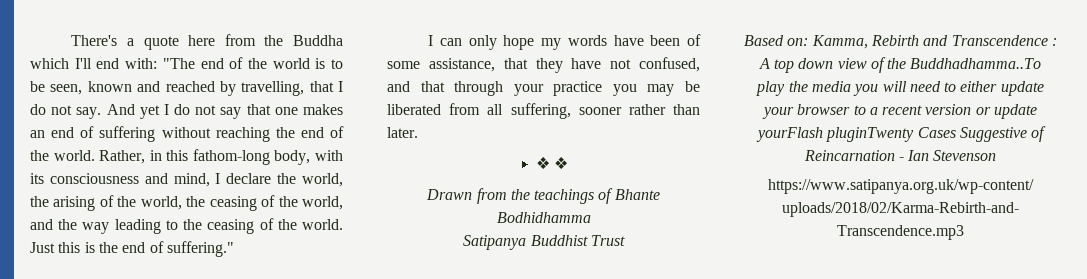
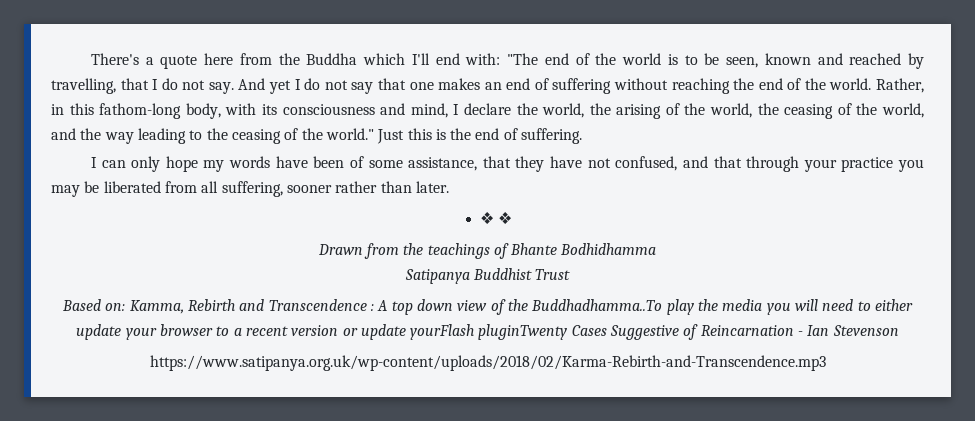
- Rather, in this fathom-long body, with its consciousness and mind, I declare the world, the arising of the world, the ceasing of the world, and the way leading to the ceasing of the world.
+ Rather, in this fathom-long body, with its consciousness and mind, I declare the world, the arising of the world, the ceasing of the world, and the way leading to the ceasing of the world."
- Just this is the end of suffering."
+ Just this is the end of suffering.

